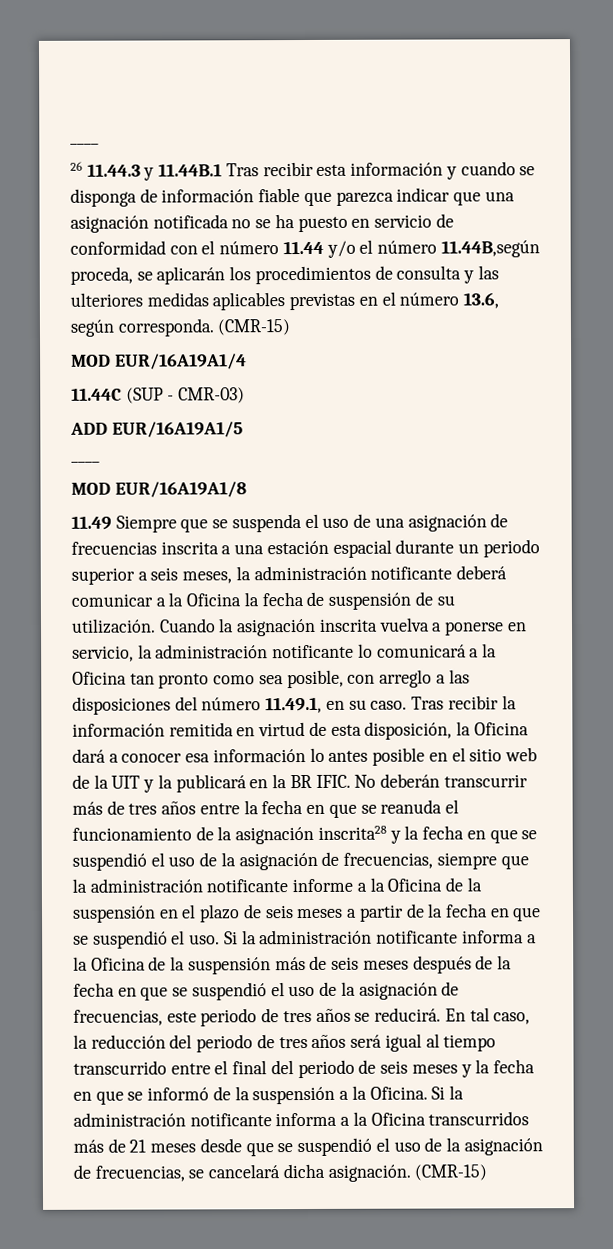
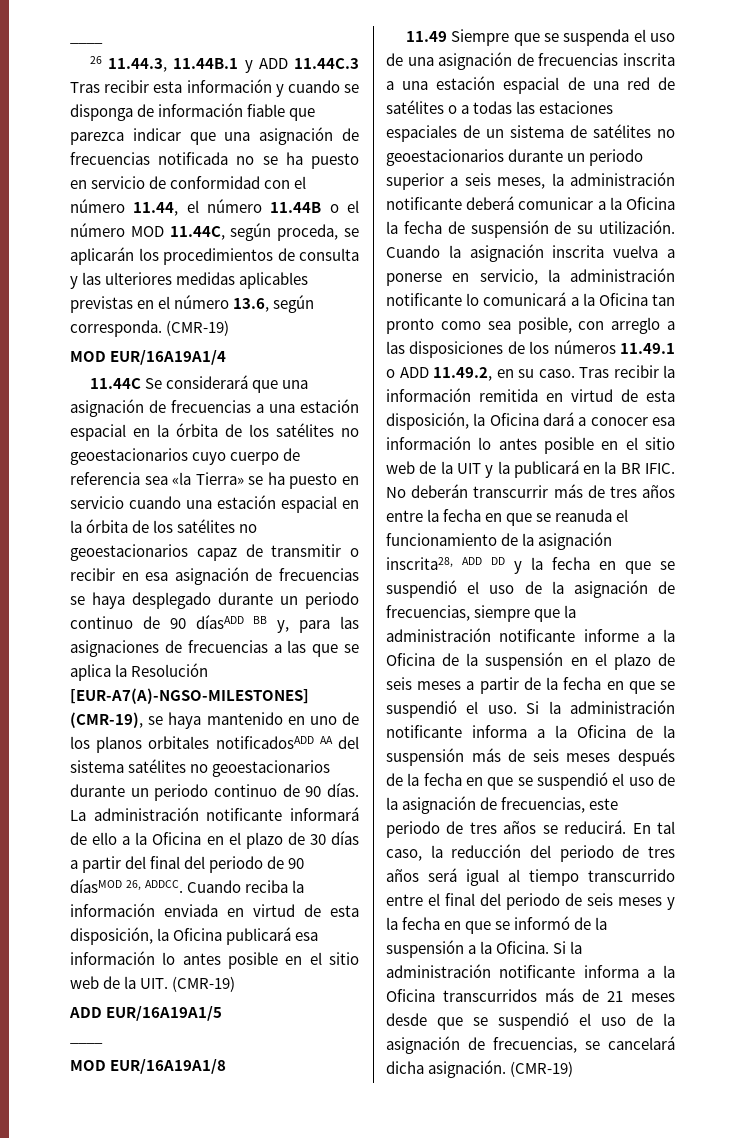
- 26 11.44.3 y 11.44B.1 Tras recibir esta información y cuando se disponga de información fiable que parezca indicar que una asignación notificada no se ha puesto en servicio de conformidad con el número 11.44 y/o el número 11.44B,según proceda, se aplicarán los procedimientos de consulta y las ulteriores medidas aplicables previstas en el número 13.6, según corresponda. (CMR-15)
+ 26 11.44.3, 11.44B.1 y ADD 11.44C.3 Tras recibir esta información y cuando se disponga de información fiable que parezca indicar que una asignación de frecuencias notificada no se ha puesto en servicio de conformidad con el número 11.44, el número 11.44B o el número MOD 11.44C, según proceda, se aplicarán los procedimientos de consulta y las ulteriores medidas aplicables previstas en el número 13.6, según corresponda. (CMR-19)
- 11.44C (SUP - CMR-03)
+ 11.44C Se considerará que una asignación de frecuencias a una estación espacial en la órbita de los satélites no geoestacionarios cuyo cuerpo de referencia sea «la Tierra» se ha puesto en servicio cuando una estación espacial en la órbita de los satélites no geoestacionarios capaz de transmitir o recibir en esa asignación de frecuencias se haya desplegado durante un periodo continuo de 90 díasADD BB y, para las asignaciones de frecuencias a las que se aplica la Resolución [EUR-A7(A)-NGSO-MILESTONES] (CMR-19), se haya mantenido en uno de los planos orbitales notificadosADD AA del sistema satélites no geoestacionarios durante un periodo continuo de 90 días. La administración notificante informará de ello a la Oficina en el plazo de 30 días a partir del final del periodo de 90 díasMOD 26, ADDCC. Cuando reciba la información enviada en virtud de esta disposición, la Oficina publicará esa información lo antes posible en el sitio web de la UIT. (CMR-19)
- 11.49 Siempre que se suspenda el uso de una asignación de frecuencias inscrita a una estación espacial durante un periodo superior a seis meses, la administración notificante deberá comunicar a la Oficina la fecha de suspensión de su utilización.
+ 11.49 Siempre que se suspenda el uso de una asignación de frecuencias inscrita a una estación espacial de una red de satélites o a todas las estaciones espaciales de un sistema de satélites no geoestacionarios durante un periodo superior a seis meses, la administración notificante deberá comunicar a la Oficina la fecha de suspensión de su utilización.
- Cuando la asignación inscrita vuelva a ponerse en servicio, la administración notificante lo comunicará a la Oficina tan pronto como sea posible, con arreglo a las disposiciones del número 11.49.1, en su caso.
+ Cuando la asignación inscrita vuelva a ponerse en servicio, la administración notificante lo comunicará a la Oficina tan pronto como sea posible, con arreglo a las disposiciones de los números 11.49.1 o ADD 11.49.2, en su caso.
- No deberán transcurrir más de tres años entre la fecha en que se reanuda el funcionamiento de la asignación inscrita28 y la fecha en que se suspendió el uso de la asignación de frecuencias, siempre que la administración notificante informe a la Oficina de la suspensión en el plazo de seis meses a partir de la fecha en que se suspendió el uso.
+ No deberán transcurrir más de tres años entre la fecha en que se reanuda el funcionamiento de la asignación inscrita28, ADD DD y la fecha en que se suspendió el uso de la asignación de frecuencias, siempre que la administración notificante informe a la Oficina de la suspensión en el plazo de seis meses a partir de la fecha en que se suspendió el uso.
- Si la administración notificante informa a la Oficina transcurridos más de 21 meses desde que se suspendió el uso de la asignación de frecuencias, se cancelará dicha asignación. (CMR-15)
+ Si la administración notificante informa a la Oficina transcurridos más de 21 meses desde que se suspendió el uso de la asignación de frecuencias, se cancelará dicha asignación. (CMR-19)

